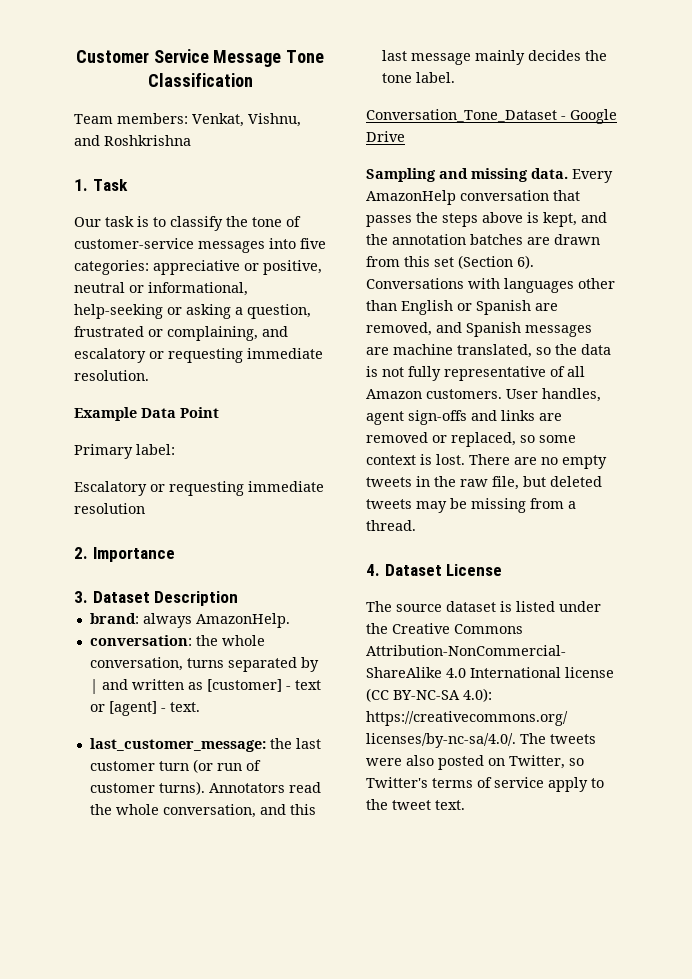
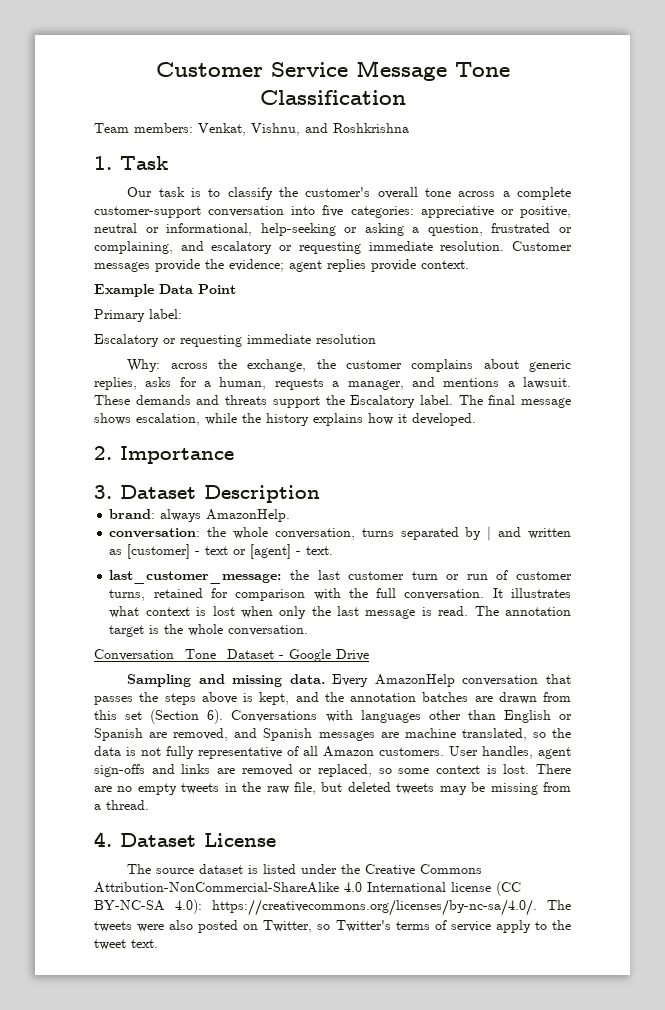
- Our task is to classify the tone of customer-service messages into five categories: appreciative or positive, neutral or informational, help-seeking or asking a question, frustrated or complaining, and escalatory or requesting immediate resolution.
+ Our task is to classify the customer's overall tone across a complete customer-support conversation into five categories: appreciative or positive, neutral or informational, help-seeking or asking a question, frustrated or complaining, and escalatory or requesting immediate resolution. Customer messages provide the evidence; agent replies provide context.
+ Why: across the exchange, the customer complains about generic replies, asks for a human, requests a manager, and mentions a lawsuit. These demands and threats support the Escalatory label. The final message shows escalation, while the history explains how it developed.
- last_customer_message: the last customer turn (or run of customer turns). Annotators read the whole conversation, and this last message mainly decides the tone label.
+ last_customer_message: the last customer turn or run of customer turns, retained for comparison with the full conversation. It illustrates what context is lost when only the last message is read. The annotation target is the whole conversation.

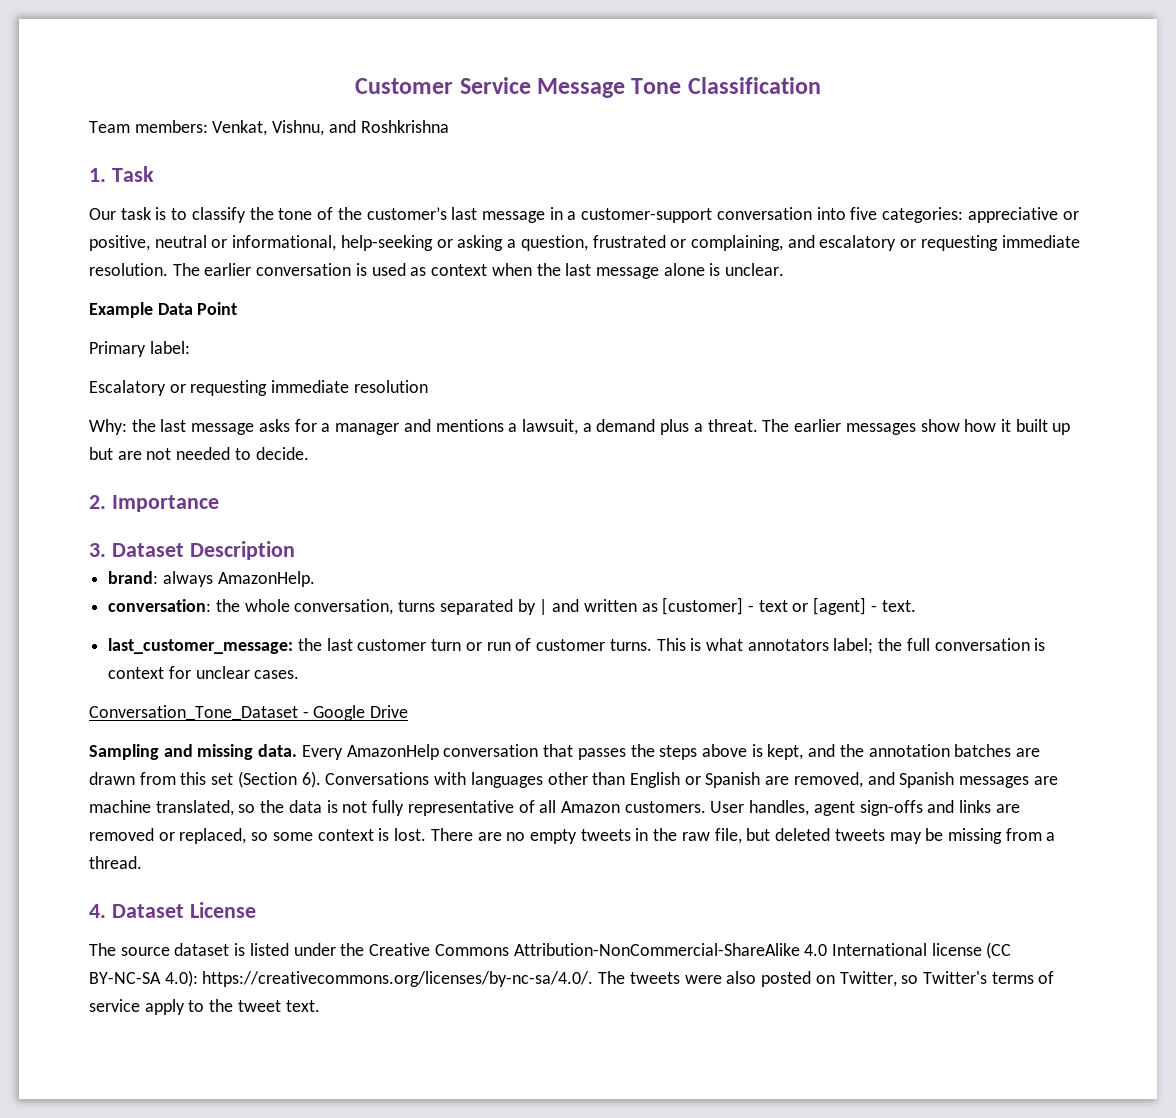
- Our task is to classify the customer's overall tone across a complete customer-support conversation into five categories: appreciative or positive, neutral or informational, help-seeking or asking a question, frustrated or complaining, and escalatory or requesting immediate resolution.
+ Our task is to classify the tone of the customer’s last message in a customer-support conversation into five categories: appreciative or positive, neutral or informational, help-seeking or asking a question, frustrated or complaining, and escalatory or requesting immediate resolution.
- Customer messages provide the evidence; agent replies provide context.
+ The earlier conversation is used as context when the last message alone is unclear.
- Why: across the exchange, the customer complains about generic replies, asks for a human, requests a manager, and mentions a lawsuit. These demands and threats support the Escalatory label. The final message shows escalation, while the history explains how it developed.
+ Why: the last message asks for a manager and mentions a lawsuit, a demand plus a threat. The earlier messages show how it built up but are not needed to decide.
- last_customer_message: the last customer turn or run of customer turns, retained for comparison with the full conversation. It illustrates what context is lost when only the last message is read. The annotation target is the whole conversation.
+ last_customer_message: the last customer turn or run of customer turns. This is what annotators label; the full conversation is context for unclear cases.

